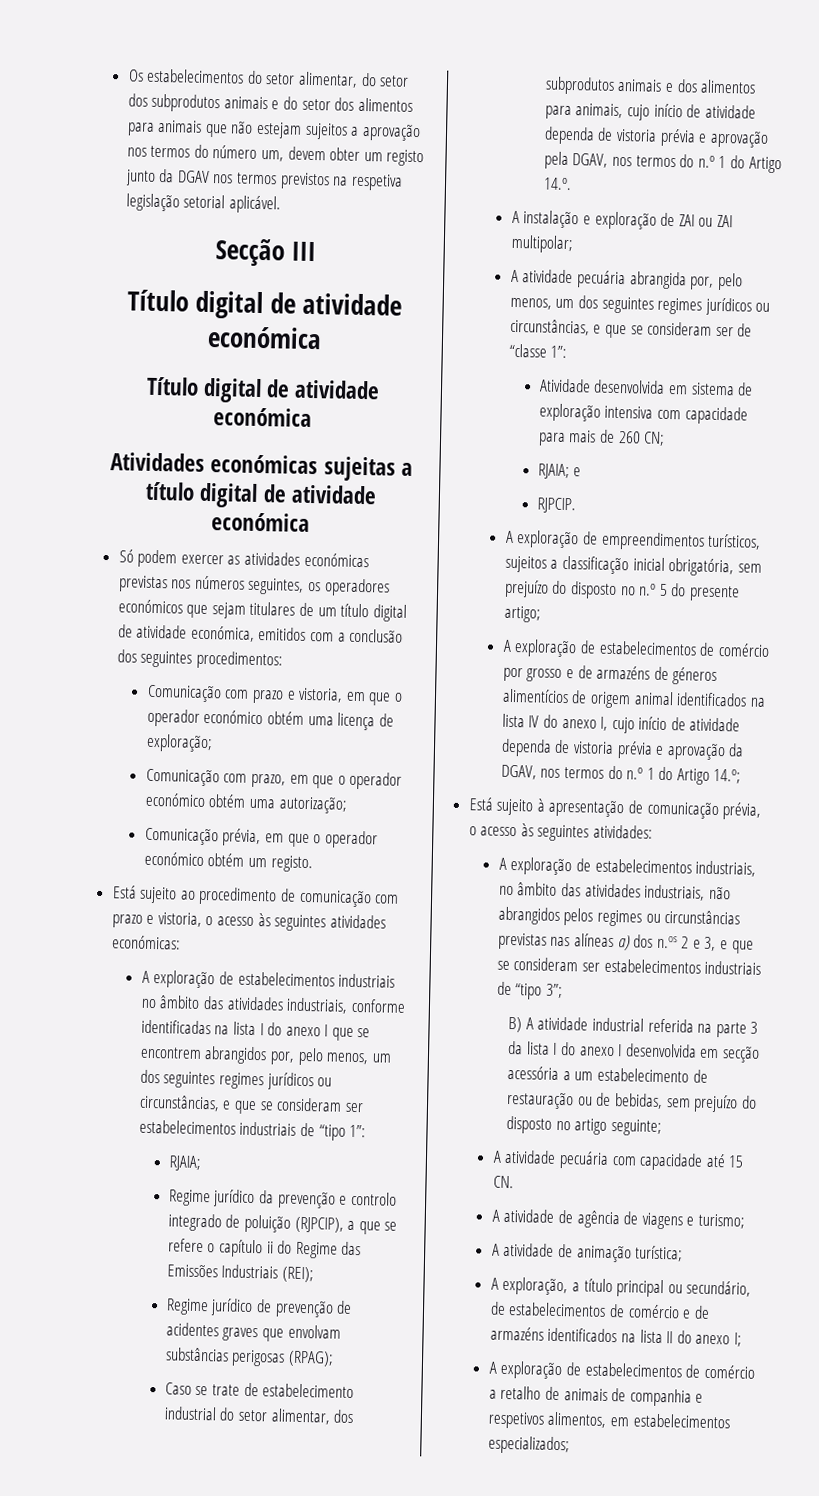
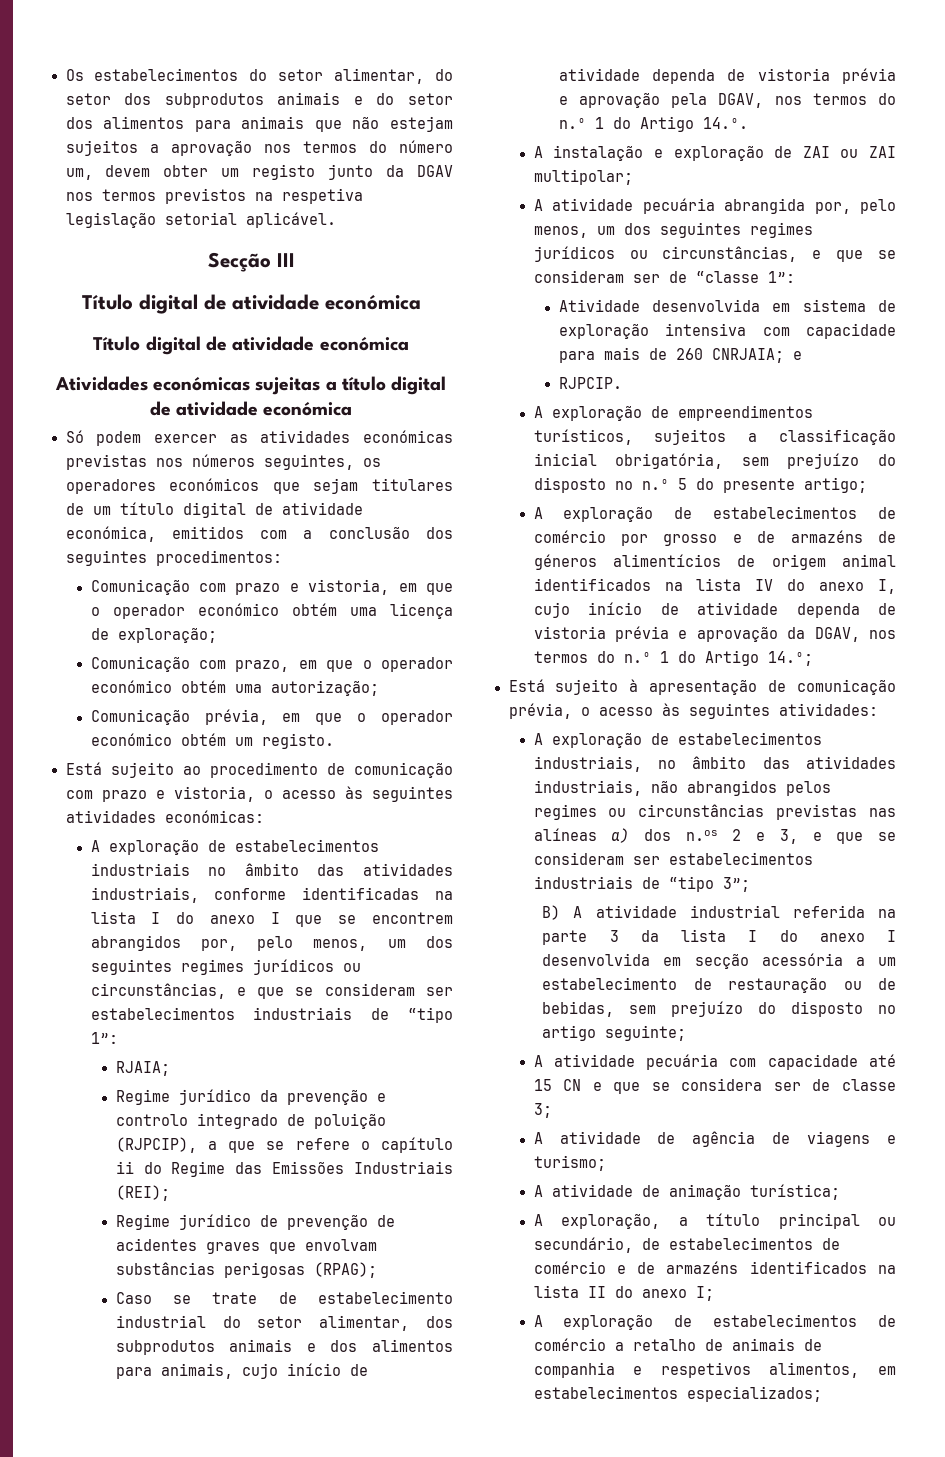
- Atividade desenvolvida em sistema de exploração intensiva com capacidade para mais de 260 CN;
- RJAIA; e
+ Atividade desenvolvida em sistema de exploração intensiva com capacidade para mais de 260 CNRJAIA; e
- A atividade pecuária com capacidade até 15 CN.
+ A atividade pecuária com capacidade até 15 CN e que se considera ser de classe 3;

